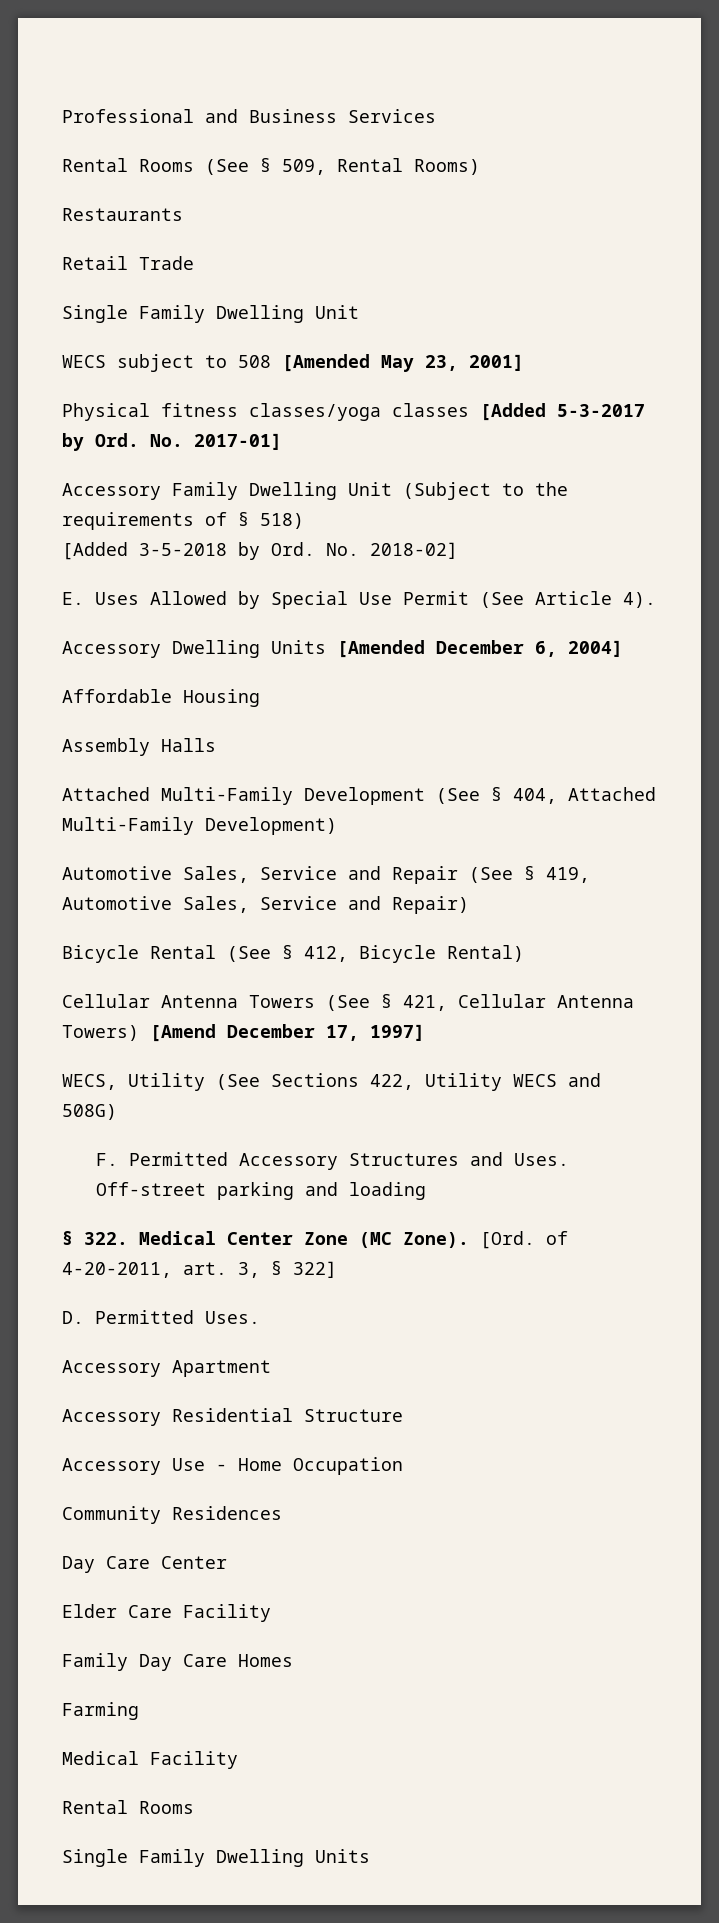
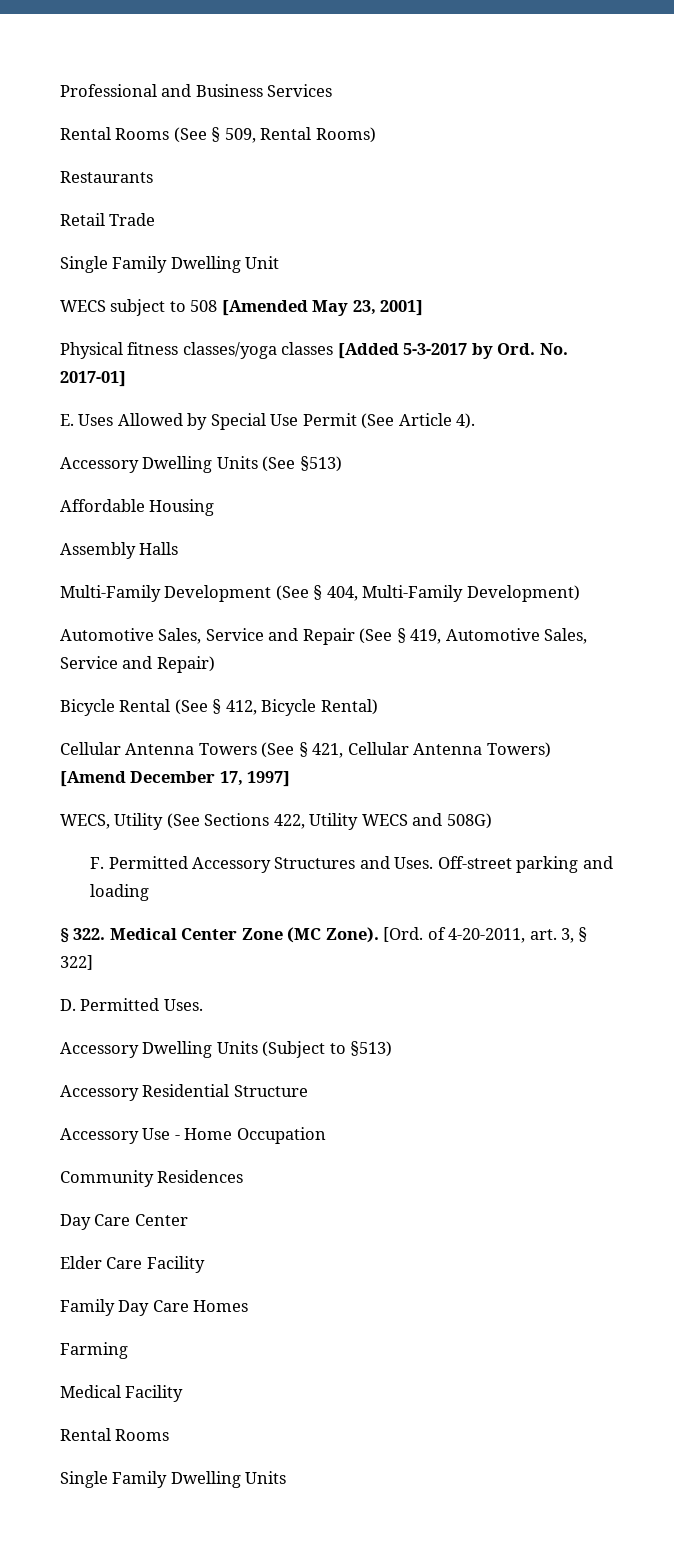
- Accessory Family Dwelling Unit (Subject to the requirements of § 518)
- [Added 3-5-2018 by Ord. No. 2018-02]
- Accessory Dwelling Units [Amended December 6, 2004]
+ Accessory Dwelling Units (See §513)
- Attached Multi-Family Development (See § 404, Attached Multi-Family Development)
+ Multi-Family Development (See § 404, Multi-Family Development)
- Accessory Apartment
+ Accessory Dwelling Units (Subject to §513)

